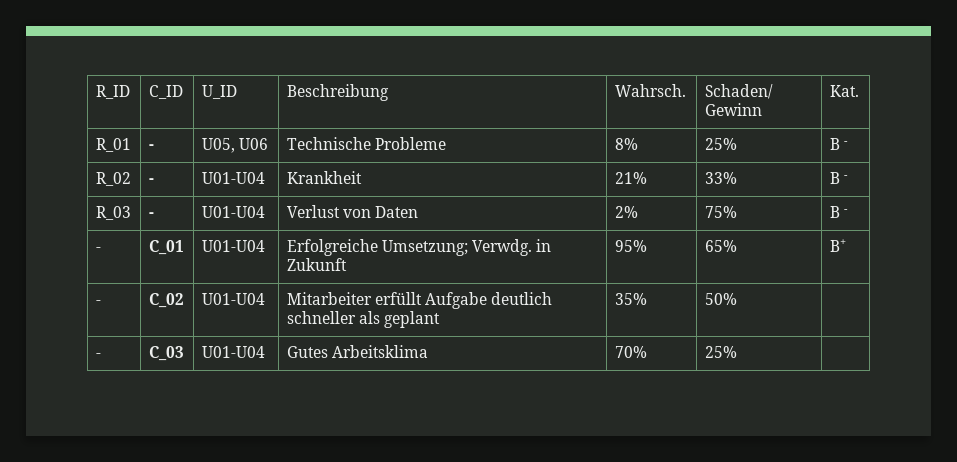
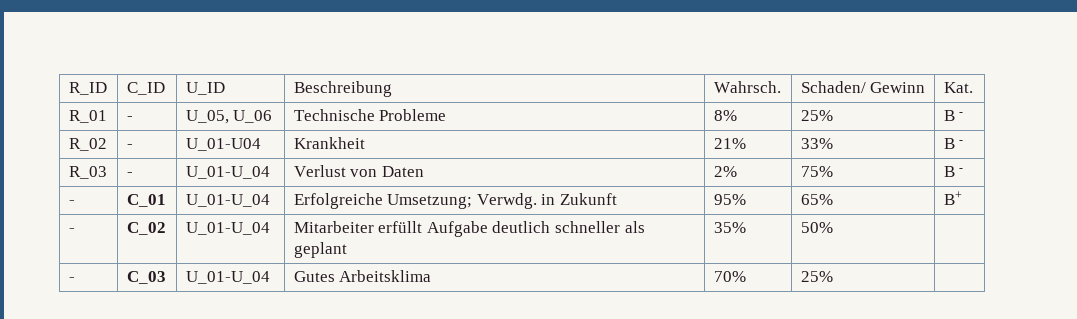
- R_01 | - | U05, U06 | Technische Probleme | 8% | 25% | B -
+ R_01 | - | U_05, U_06 | Technische Probleme | 8% | 25% | B -
- R_02 | - | U01-U04 | Krankheit | 21% | 33% | B -
+ R_02 | - | U_01-U04 | Krankheit | 21% | 33% | B -
- R_03 | - | U01-U04 | Verlust von Daten | 2% | 75% | B -
+ R_03 | - | U_01-U_04 | Verlust von Daten | 2% | 75% | B -
- - | C_01 | U01-U04 | Erfolgreiche Umsetzung; Verwdg. in Zukunft | 95% | 65% | B+
+ - | C_01 | U_01-U_04 | Erfolgreiche Umsetzung; Verwdg. in Zukunft | 95% | 65% | B+
- - | C_02 | U01-U04 | Mitarbeiter erfüllt Aufgabe deutlich schneller als geplant | 35% | 50% |
+ - | C_02 | U_01-U_04 | Mitarbeiter erfüllt Aufgabe deutlich schneller als geplant | 35% | 50% |
- - | C_03 | U01-U04 | Gutes Arbeitsklima | 70% | 25% |
+ - | C_03 | U_01-U_04 | Gutes Arbeitsklima | 70% | 25% |

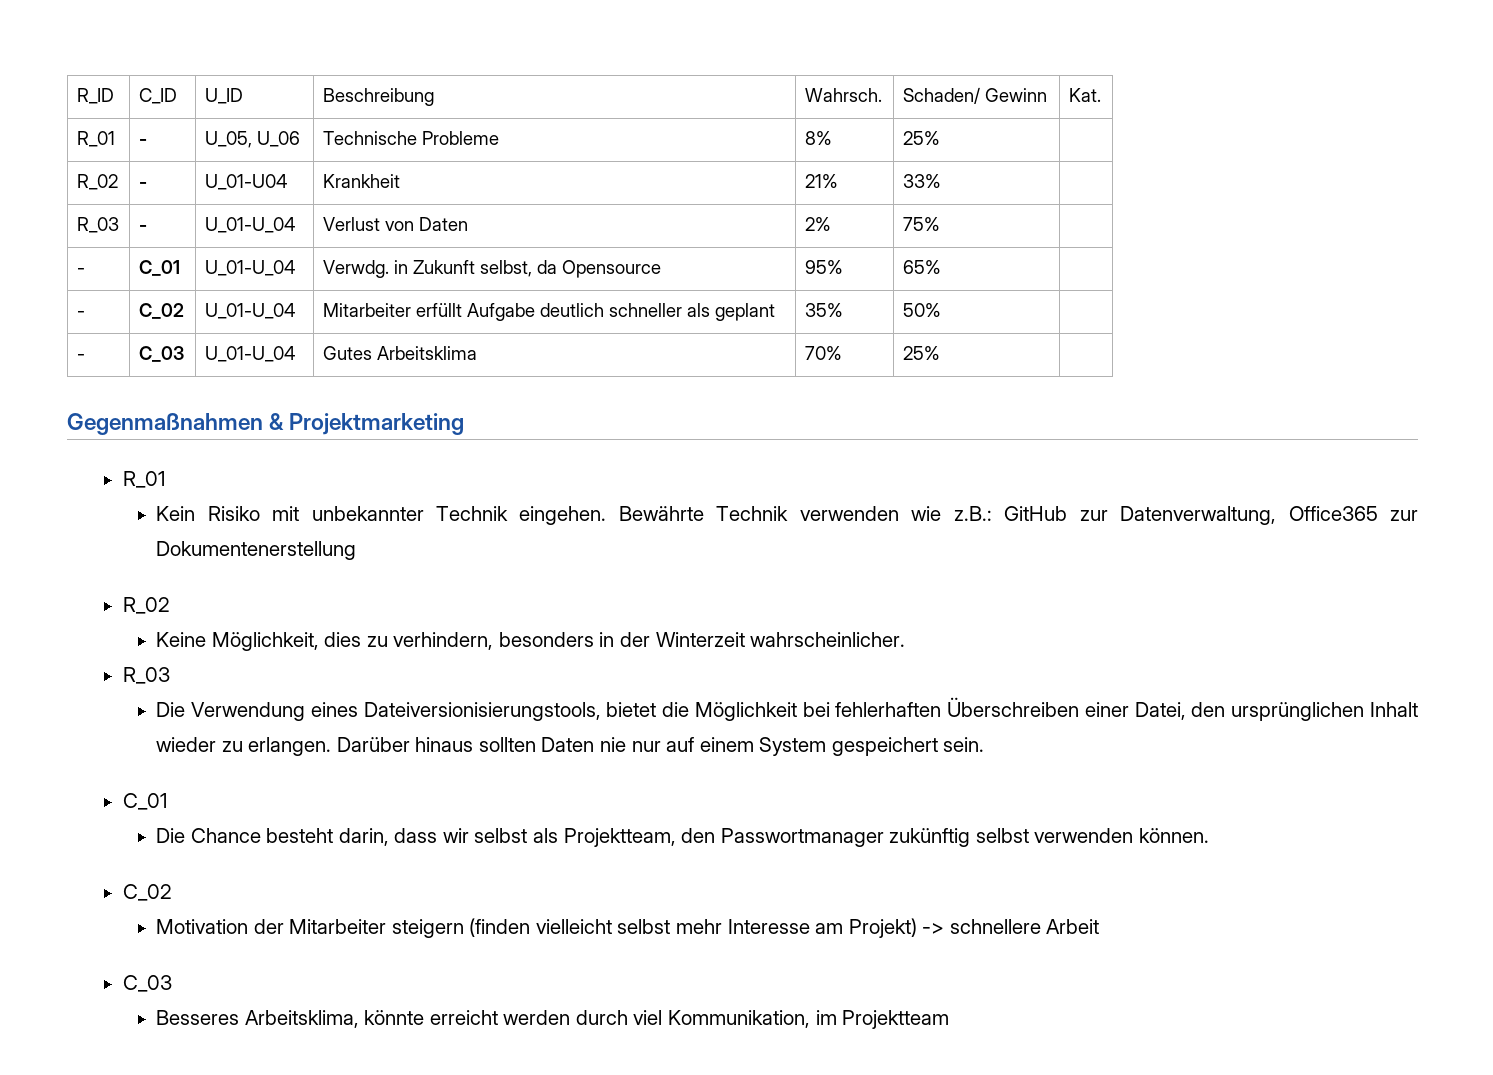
- R_01 | - | U_05, U_06 | Technische Probleme | 8% | 25% | B -
+ R_01 | - | U_05, U_06 | Technische Probleme | 8% | 25% |
- R_02 | - | U_01-U04 | Krankheit | 21% | 33% | B -
+ R_02 | - | U_01-U04 | Krankheit | 21% | 33% |
- R_03 | - | U_01-U_04 | Verlust von Daten | 2% | 75% | B -
+ R_03 | - | U_01-U_04 | Verlust von Daten | 2% | 75% |
- - | C_01 | U_01-U_04 | Erfolgreiche Umsetzung; Verwdg. in Zukunft | 95% | 65% | B+
+ - | C_01 | U_01-U_04 | Verwdg. in Zukunft selbst, da Opensource | 95% | 65% |
+ Gegenmaßnahmen & Projektmarketing
+ R_01
+ Kein Risiko mit unbekannter Technik eingehen. Bewährte Technik verwenden wie z.B.: GitHub zur Datenverwaltung, Office365 zur Dokumentenerstellung
+ R_02
+ Keine Möglichkeit, dies zu verhindern, besonders in der Winterzeit wahrscheinlicher.
+ R_03
+ Die Verwendung eines Dateiversionisierungstools, bietet die Möglichkeit bei fehlerhaften Überschreiben einer Datei, den ursprünglichen Inhalt wieder zu erlangen. Darüber hinaus sollten Daten nie nur auf einem System gespeichert sein.
+ C_01
+ Die Chance besteht darin, dass wir selbst als Projektteam, den Passwortmanager zukünftig selbst verwenden können.
+ C_02
+ Motivation der Mitarbeiter steigern (finden vielleicht selbst mehr Interesse am Projekt) -> schnellere Arbeit
+ C_03
+ Besseres Arbeitsklima, könnte erreicht werden durch viel Kommunikation, im Projektteam

